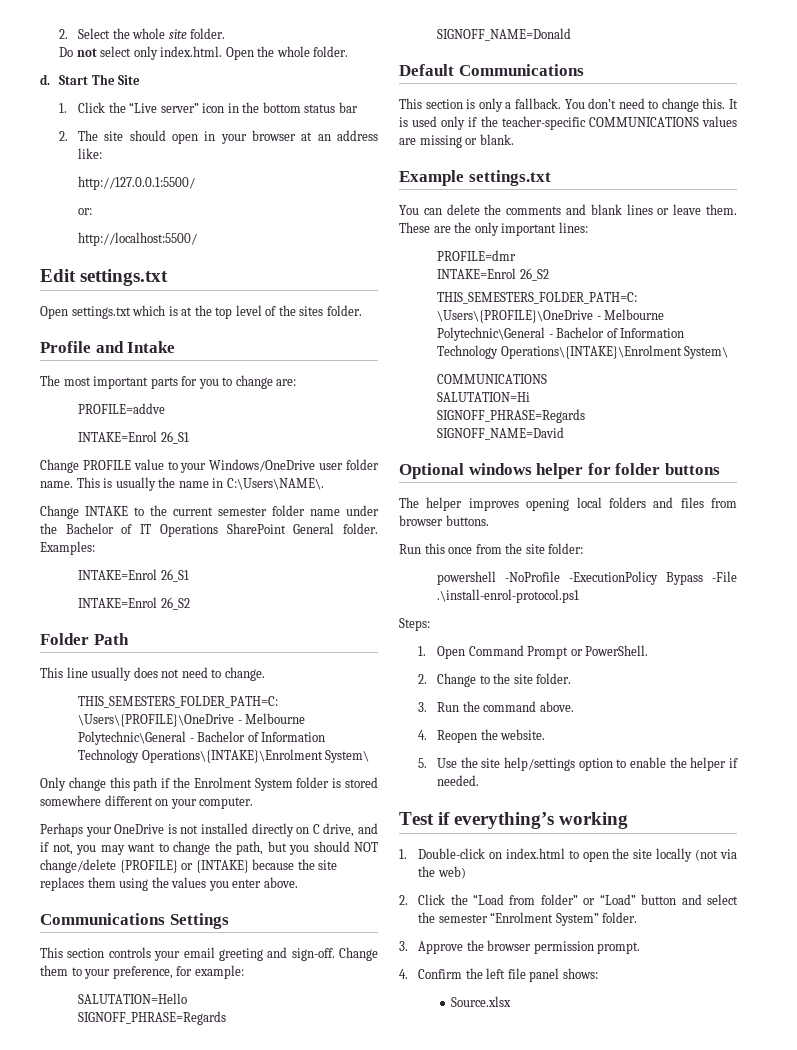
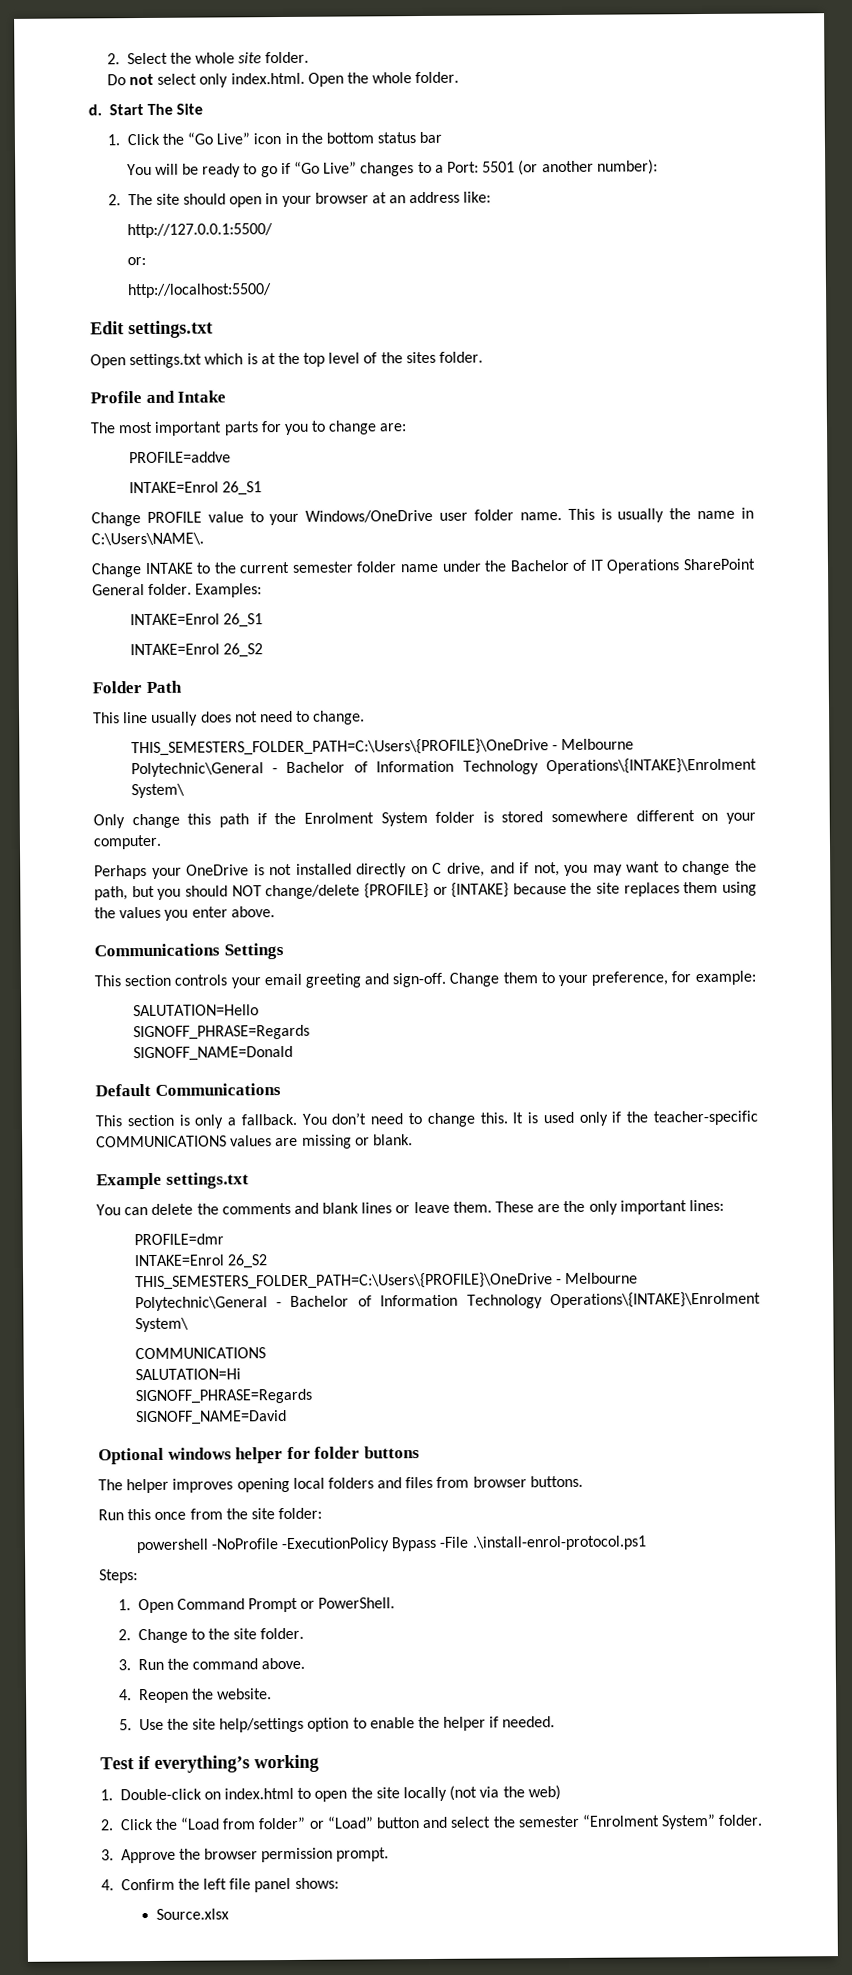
- 1. Click the “Live server” icon in the bottom status bar
+ 1. Click the “Go Live” icon in the bottom status bar
+ You will be ready to go if “Go Live” changes to a Port: 5501 (or another number):

